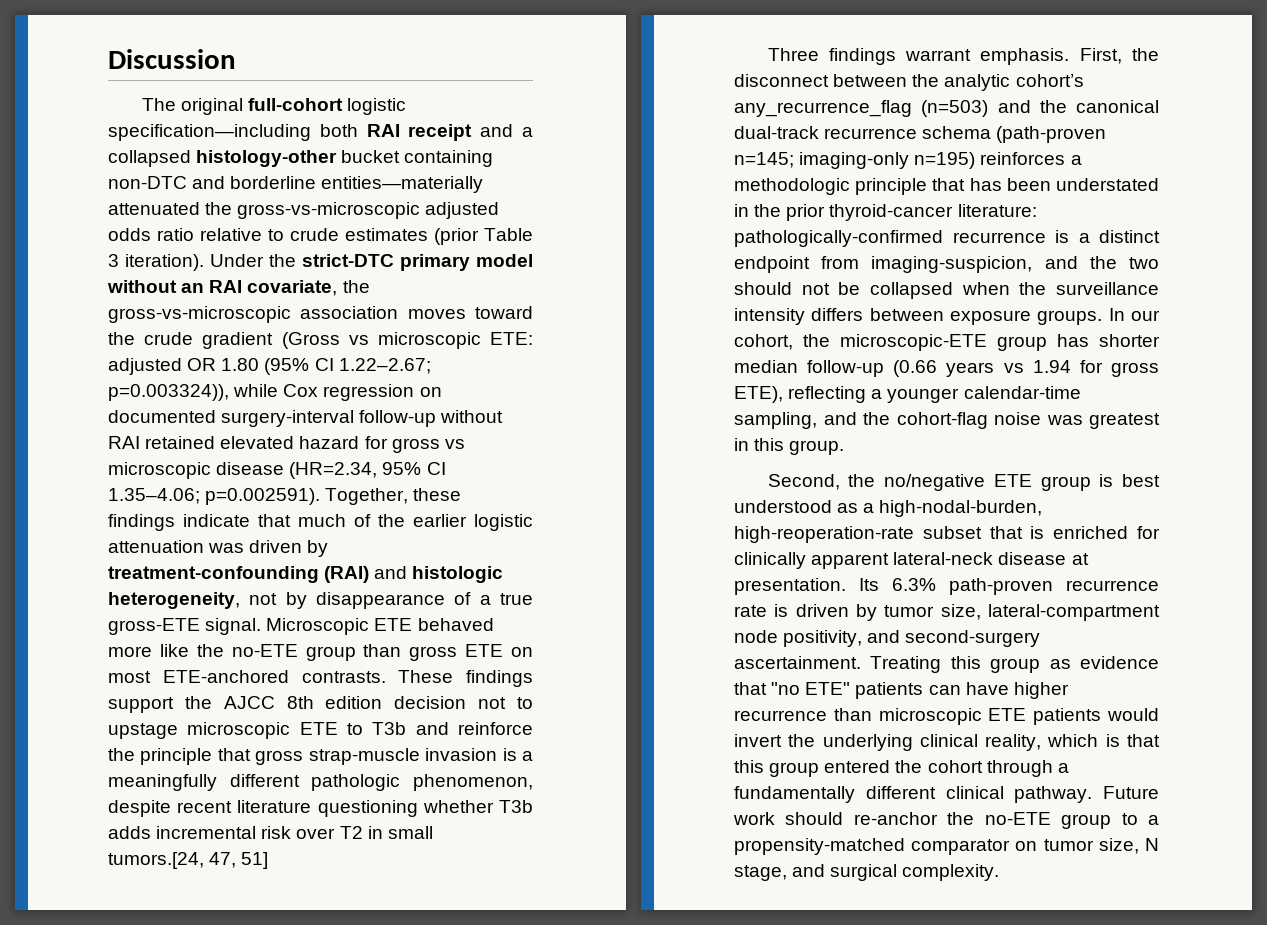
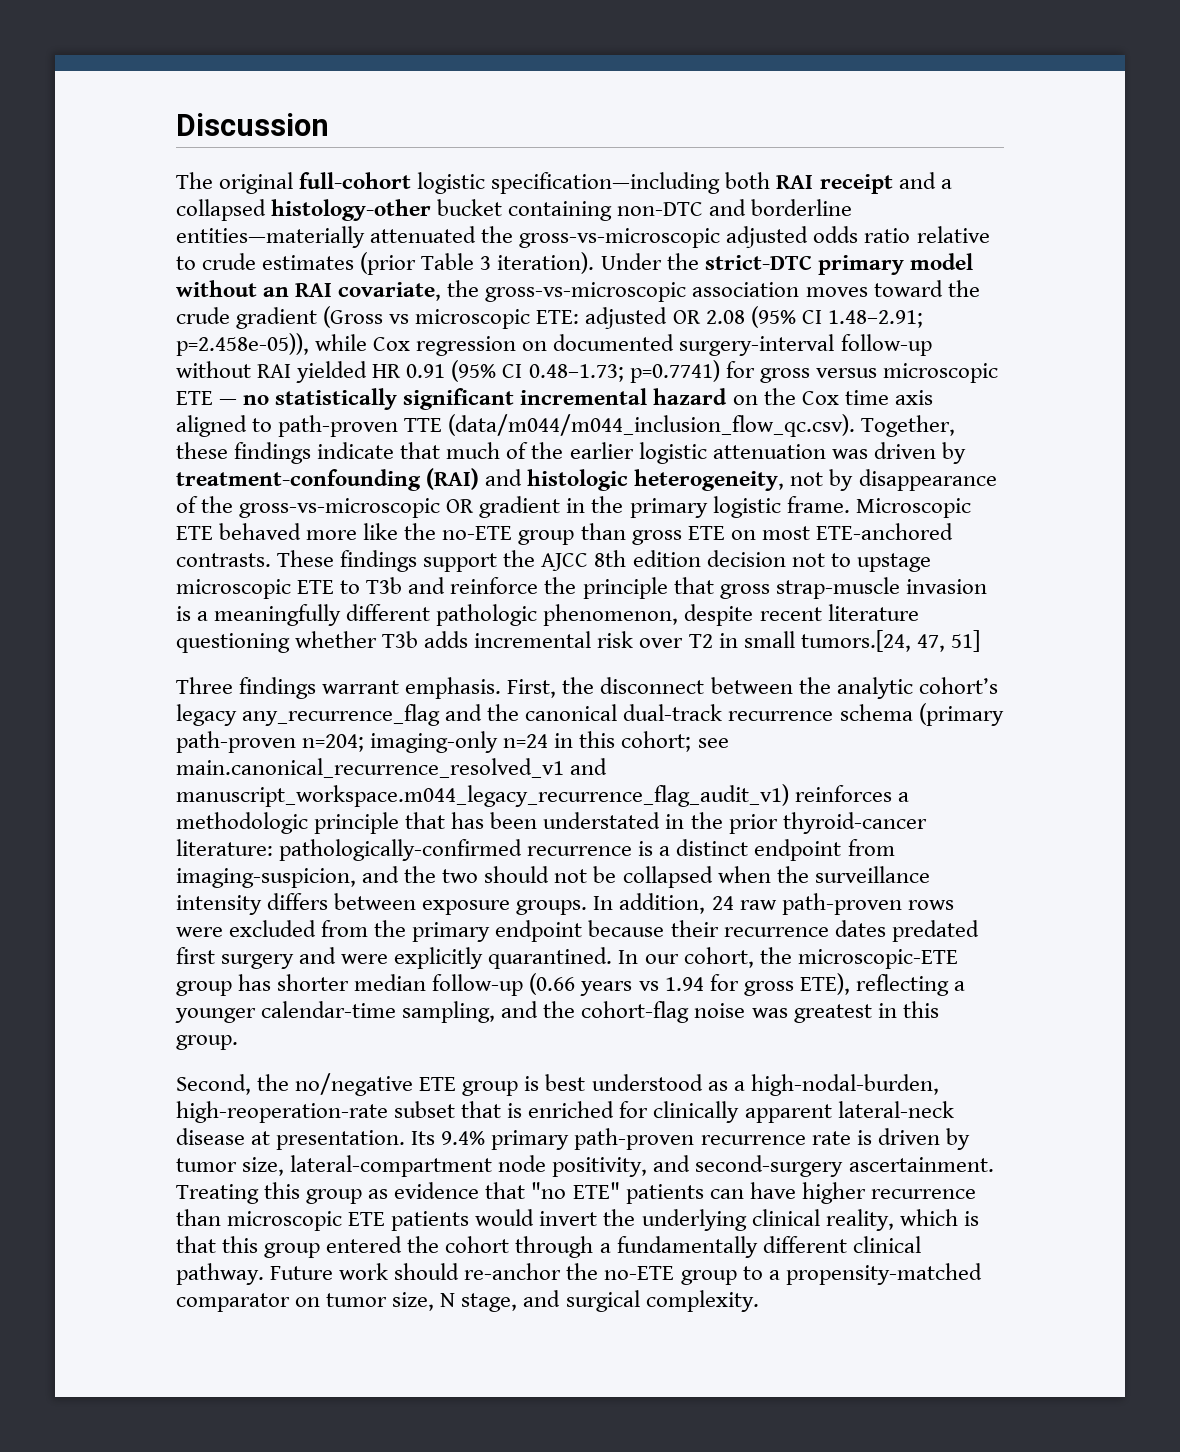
- Under the strict-DTC primary model without an RAI covariate, the gross-vs-microscopic association moves toward the crude gradient (Gross vs microscopic ETE: adjusted OR 1.80 (95% CI 1.22–2.67; p=0.003324)), while Cox regression on documented surgery-interval follow-up without RAI retained elevated hazard for gross vs microscopic disease (HR=2.34, 95% CI 1.35–4.06; p=0.002591). Together, these findings indicate that much of the earlier logistic attenuation was driven by treatment-confounding (RAI) and histologic heterogeneity, not by disappearance of a true gross-ETE signal.
+ Under the strict-DTC primary model without an RAI covariate, the gross-vs-microscopic association moves toward the crude gradient (Gross vs microscopic ETE: adjusted OR 2.08 (95% CI 1.48–2.91; p=2.458e-05)), while Cox regression on documented surgery-interval follow-up without RAI yielded HR 0.91 (95% CI 0.48–1.73; p=0.7741) for gross versus microscopic ETE — no statistically significant incremental hazard on the Cox time axis aligned to path-proven TTE (data/m044/m044_inclusion_flow_qc.csv). Together, these findings indicate that much of the earlier logistic attenuation was driven by treatment-confounding (RAI) and histologic heterogeneity, not by disappearance of the gross-vs-microscopic OR gradient in the primary logistic frame.
- First, the disconnect between the analytic cohort’s any_recurrence_flag (n=503) and the canonical dual-track recurrence schema (path-proven n=145; imaging-only n=195) reinforces a methodologic principle that has been understated in the prior thyroid-cancer literature: pathologically-confirmed recurrence is a distinct endpoint from imaging-suspicion, and the two should not be collapsed when the surveillance intensity differs between exposure groups.
+ First, the disconnect between the analytic cohort’s legacy any_recurrence_flag and the canonical dual-track recurrence schema (primary path-proven n=204; imaging-only n=24 in this cohort; see main.canonical_recurrence_resolved_v1 and manuscript_workspace.m044_legacy_recurrence_flag_audit_v1) reinforces a methodologic principle that has been understated in the prior thyroid-cancer literature: pathologically-confirmed recurrence is a distinct endpoint from imaging-suspicion, and the two should not be collapsed when the surveillance intensity differs between exposure groups.
- In our cohort, the microscopic-ETE group has shorter median follow-up (0.66 years vs 1.94 for gross ETE), reflecting a younger calendar-time sampling, and the cohort-flag noise was greatest in this group.
+ In addition, 24 raw path-proven rows were excluded from the primary endpoint because their recurrence dates predated first surgery and were explicitly quarantined. In our cohort, the microscopic-ETE group has shorter median follow-up (0.66 years vs 1.94 for gross ETE), reflecting a younger calendar-time sampling, and the cohort-flag noise was greatest in this group.
- Its 6.3% path-proven recurrence rate is driven by tumor size, lateral-compartment node positivity, and second-surgery ascertainment.
+ Its 9.4% primary path-proven recurrence rate is driven by tumor size, lateral-compartment node positivity, and second-surgery ascertainment.

